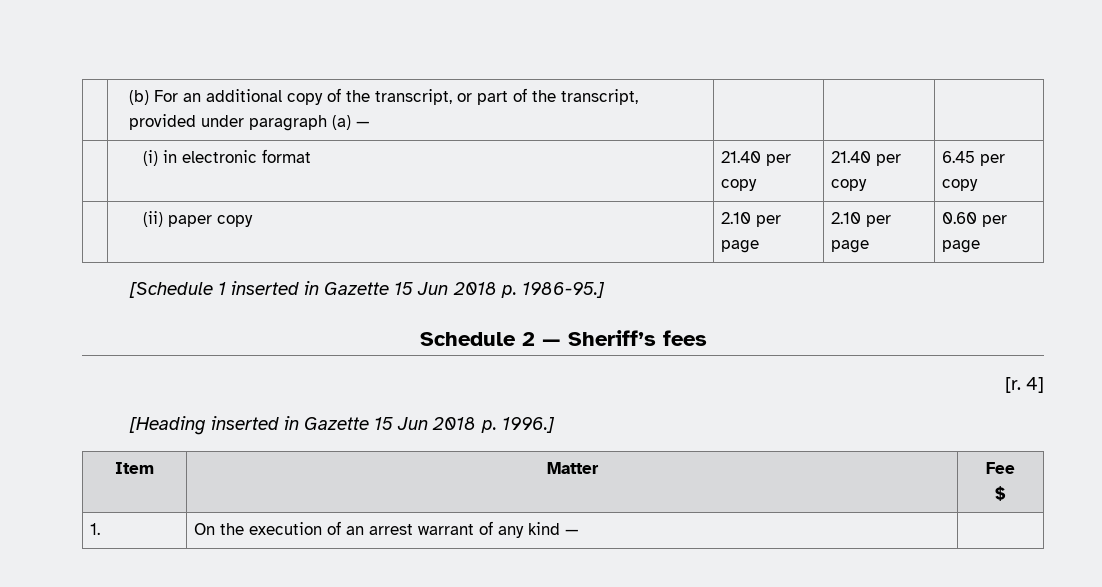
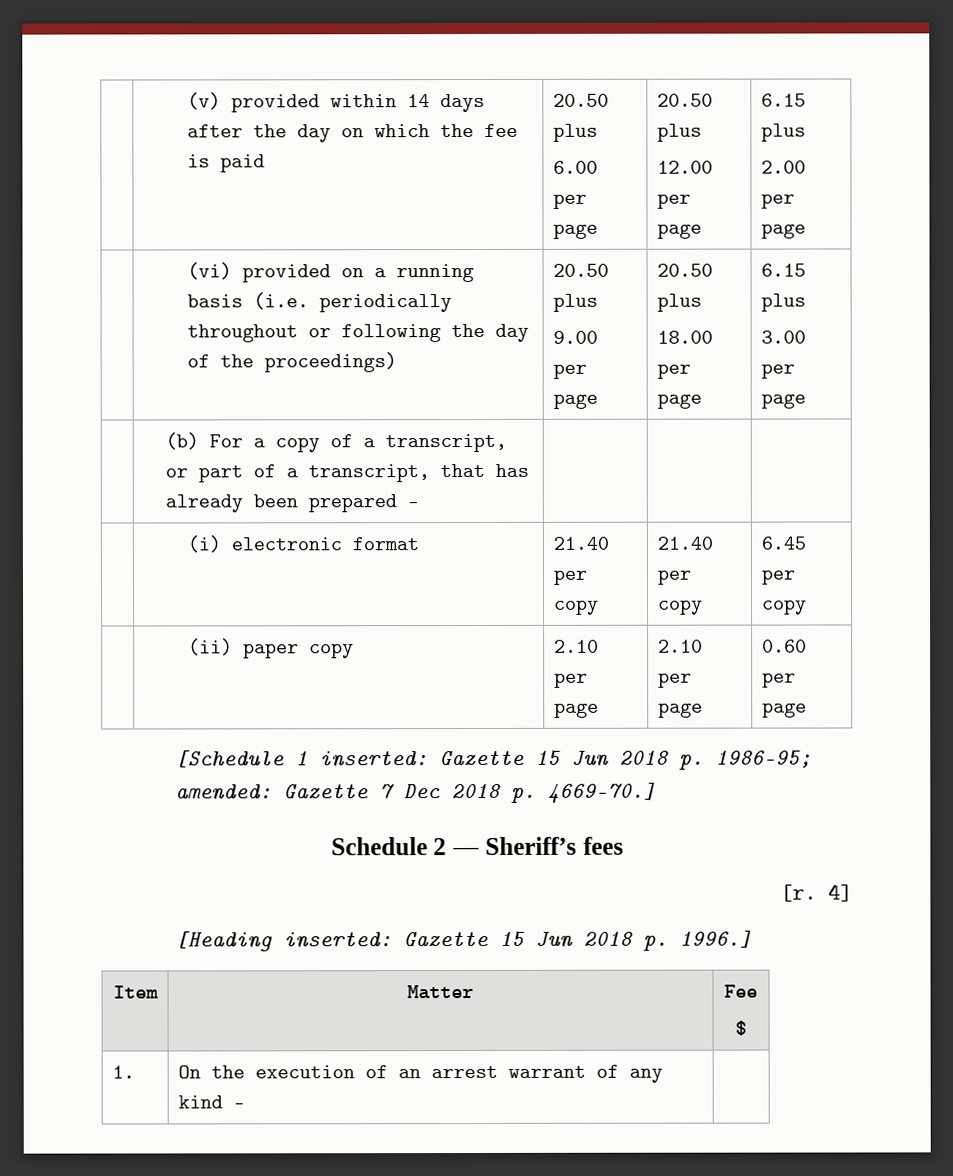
+ | (v) provided within 14 days after the day on which the fee is paid | 20.50 plus
+ 6.00 per page | 20.50 plus
+ 12.00 per page | 6.15 plus
+ 2.00 per page
+ | (vi) provided on a running basis (i.e. periodically throughout or following the day of the proceedings) | 20.50 plus
+ 9.00 per page | 20.50 plus
+ 18.00 per page | 6.15 plus
+ 3.00 per page
- | (b) For an additional copy of the transcript, or part of the transcript, provided under paragraph (a) — | | |
+ | (b) For a copy of a transcript, or part of a transcript, that has already been prepared — | | |
- | (i) in electronic format | 21.40 per copy | 21.40 per copy | 6.45 per copy
+ | (i) electronic format | 21.40 per copy | 21.40 per copy | 6.45 per copy
- [Schedule 1 inserted in Gazette 15 Jun 2018 p. 1986-95.]
+ [Schedule 1 inserted: Gazette 15 Jun 2018 p. 1986-95; amended: Gazette 7 Dec 2018 p. 4669-70.]
- [Heading inserted in Gazette 15 Jun 2018 p. 1996.]
+ [Heading inserted: Gazette 15 Jun 2018 p. 1996.]

